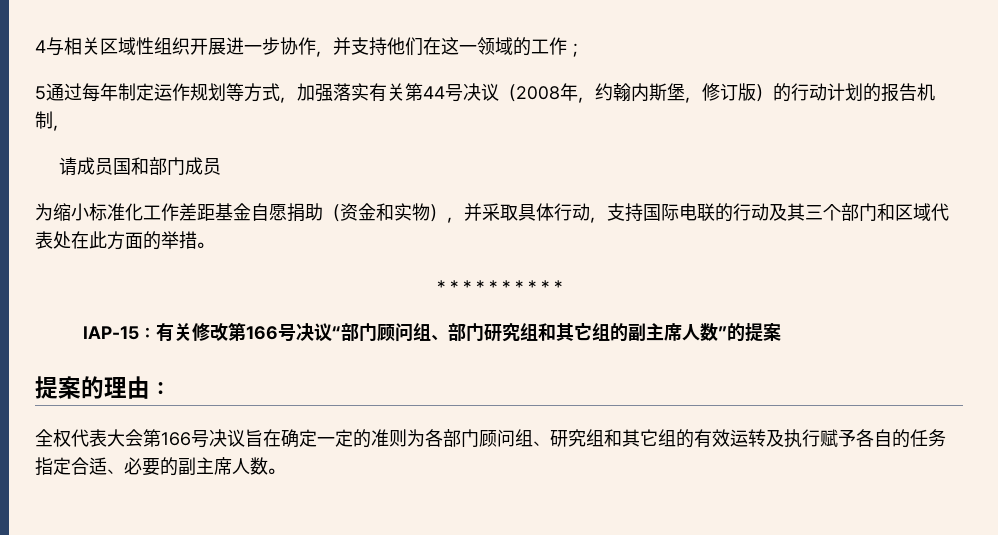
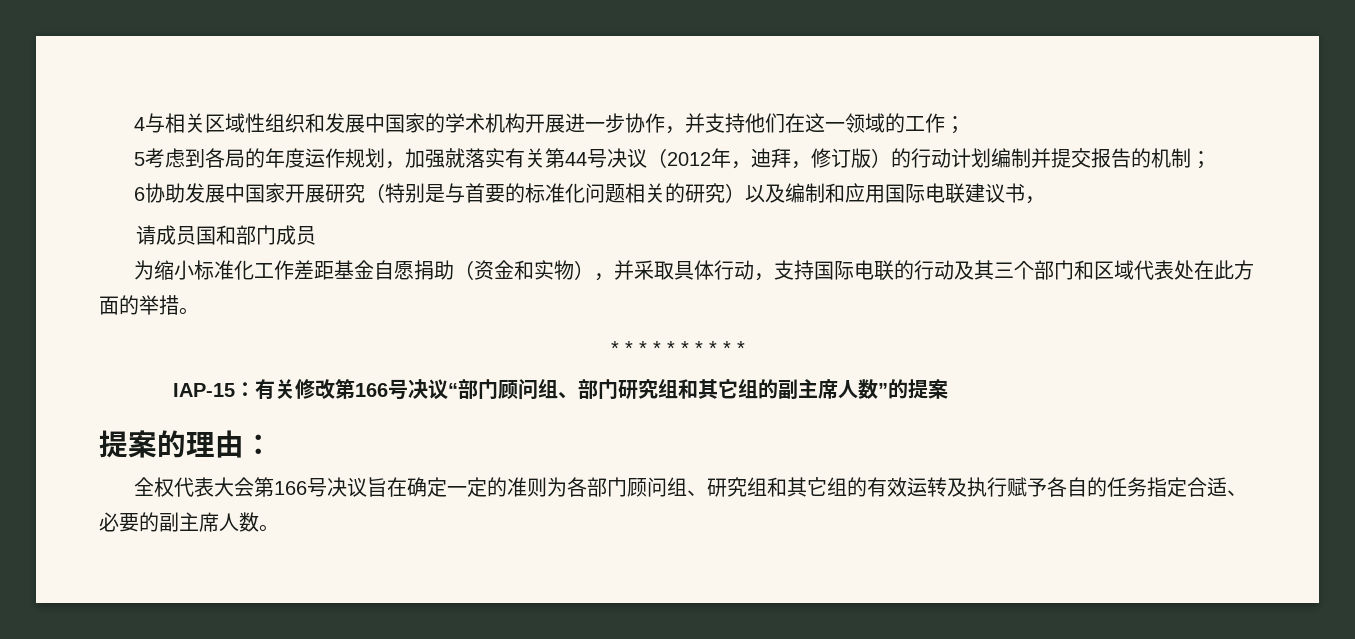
- 4与相关区域性组织开展进一步协作，并支持他们在这一领域的工作；
+ 4与相关区域性组织和发展中国家的学术机构开展进一步协作，并支持他们在这一领域的工作；
- 5通过每年制定运作规划等方式，加强落实有关第44号决议（2008年，约翰内斯堡，修订版）的行动计划的报告机制，
+ 5考虑到各局的年度运作规划，加强就落实有关第44号决议（2012年，迪拜，修订版）的行动计划编制并提交报告的机制；
+ 6协助发展中国家开展研究（特别是与首要的标准化问题相关的研究）以及编制和应用国际电联建议书，

